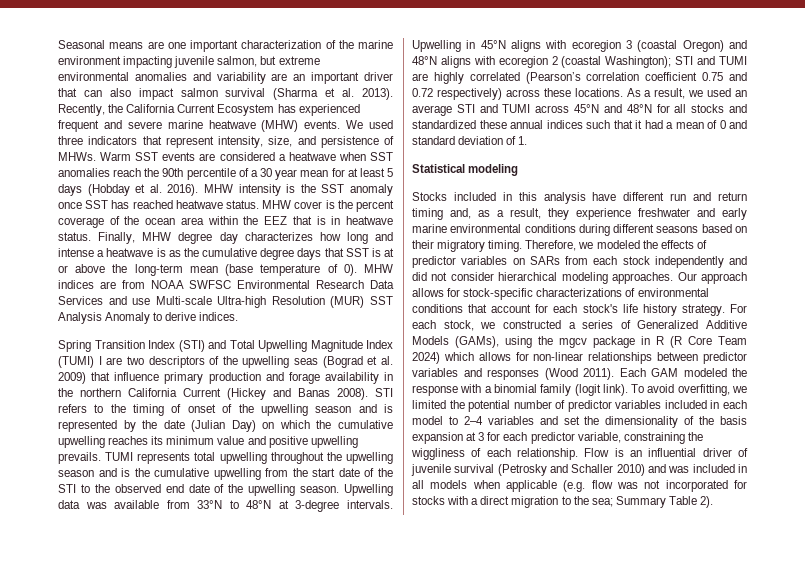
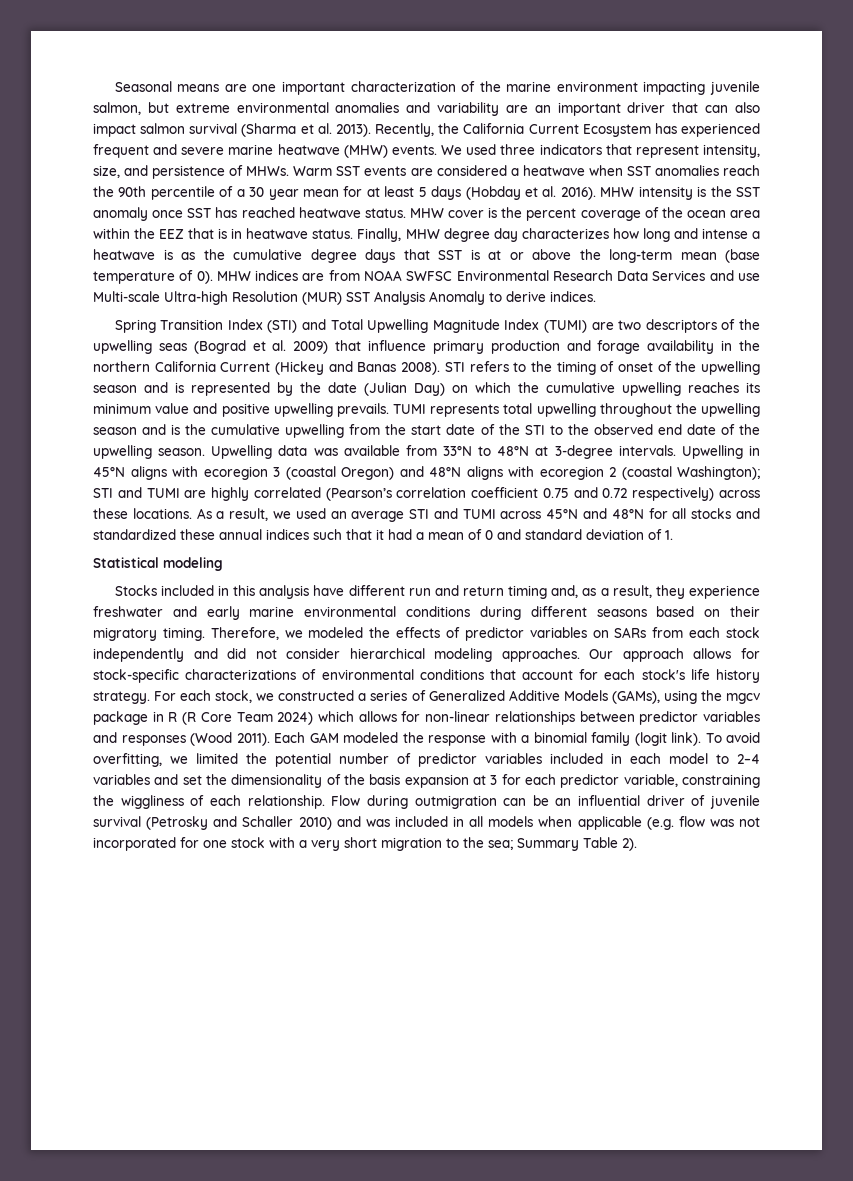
- Spring Transition Index (STI) and Total Upwelling Magnitude Index (TUMI) I are two descriptors of the upwelling seas (Bograd et al. 2009) that influence primary production and forage availability in the northern California Current (Hickey and Banas 2008).
+ Spring Transition Index (STI) and Total Upwelling Magnitude Index (TUMI) are two descriptors of the upwelling seas (Bograd et al. 2009) that influence primary production and forage availability in the northern California Current (Hickey and Banas 2008).
- Flow is an influential driver of juvenile survival (Petrosky and Schaller 2010) and was included in all models when applicable (e.g. flow was not incorporated for stocks with a direct migration to the sea; Summary Table 2).
+ Flow during outmigration can be an influential driver of juvenile survival (Petrosky and Schaller 2010) and was included in all models when applicable (e.g. flow was not incorporated for one stock with a very short migration to the sea; Summary Table 2).

